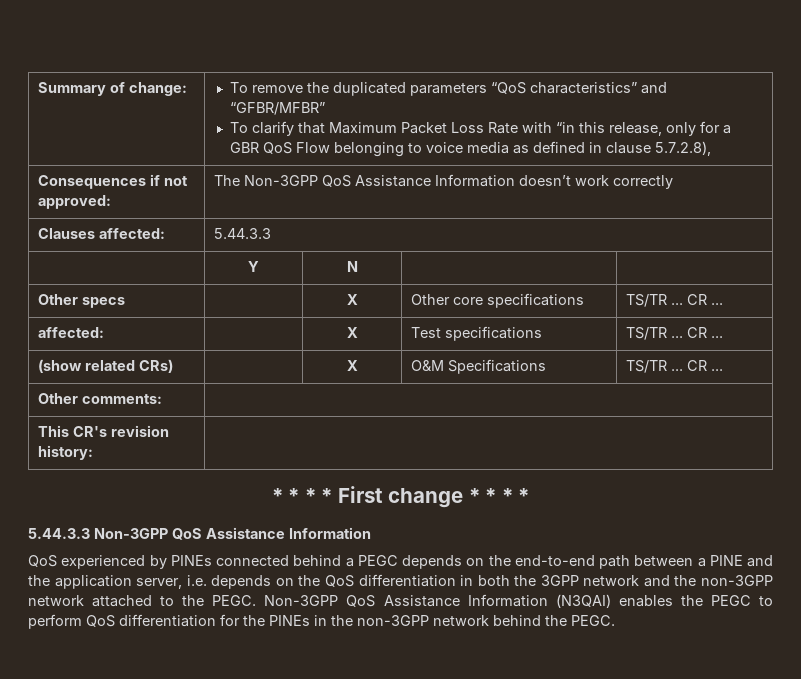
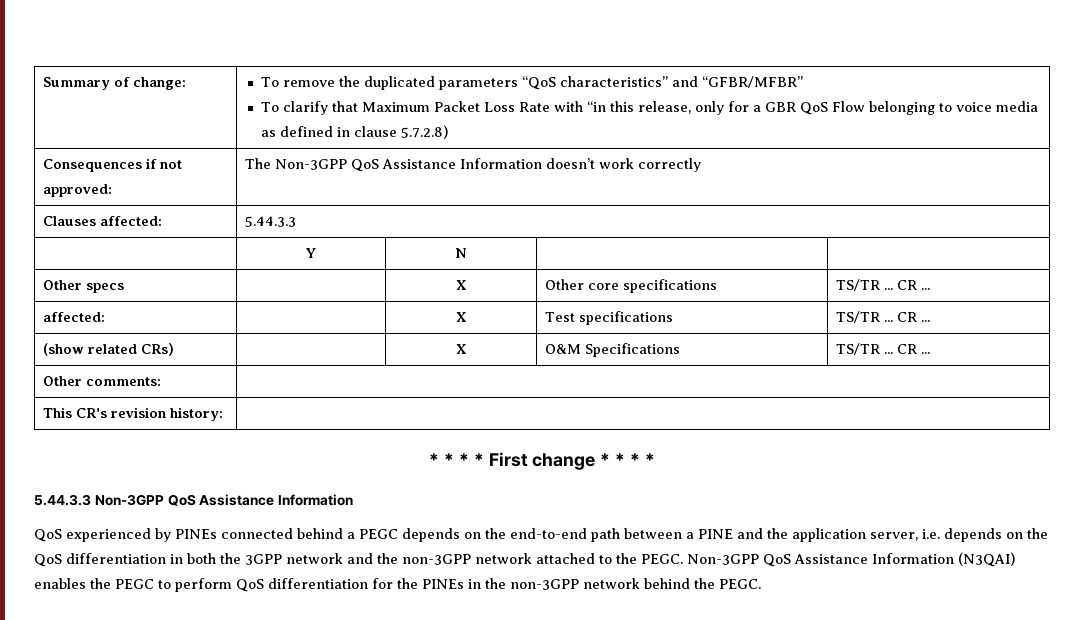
  Summary of change: | To remove the duplicated parameters “QoS characteristics” and “GFBR/MFBR”
- To clarify that Maximum Packet Loss Rate with “in this release, only for a GBR QoS Flow belonging to voice media as defined in clause 5.7.2.8),
+ To clarify that Maximum Packet Loss Rate with “in this release, only for a GBR QoS Flow belonging to voice media as defined in clause 5.7.2.8)

